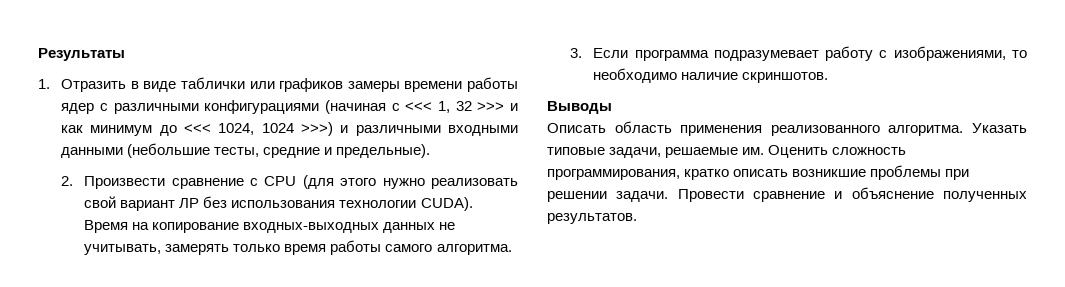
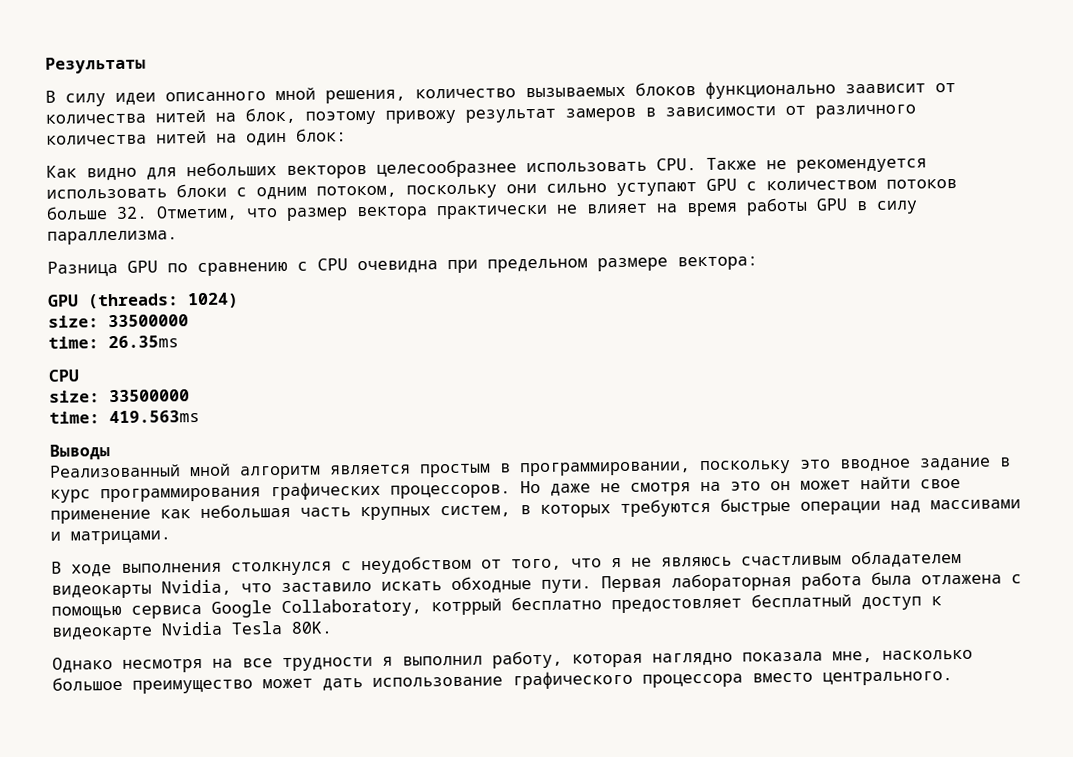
- 1. Отразить в виде таблички или графиков замеры времени работы ядер с различными конфигурациями (начиная с <<< 1, 32 >>> и как минимум до <<< 1024, 1024 >>>) и различными входными данными (небольшие тесты, средние и предельные).
- 2. Произвести сравнение с CPU (для этого нужно реализовать свой вариант ЛР без использования технологии CUDA). Время на копирование входных-выходных данных не учитывать, замерять только время работы самого алгоритма.
- 3. Если программа подразумевает работу с изображениями, то необходимо наличие скриншотов.
+ В силу идеи описанного мной решения, количество вызываемых блоков функционально заависит от количества нитей на блок, поэтому привожу результат замеров в зависимости от различного количества нитей на один блок:
+ Как видно для небольших векторов целесообразнее использовать CPU. Также не рекомендуется использовать блоки с одним потоком, поскольку они сильно уступают GPU с количеством потоков больше 32. Отметим, что размер вектора практически не влияет на время работы GPU в силу параллелизма.
+ Разница GPU по сравнению с CPU очевидна при предельном размере вектора:
+ GPU (threads: 1024)
+ size: 33500000
+ time: 26.35ms
+ CPU
+ size: 33500000
+ time: 419.563ms
  Выводы
- Описать область применения реализованного алгоритма. Указать типовые задачи, решаемые им. Оценить сложность программирования, кратко описать возникшие проблемы при решении задачи. Провести сравнение и объяснение полученных результатов.
+ Реализованный мной алгоритм является простым в программировании, поскольку это вводное задание в курс программирования графических процессоров. Но даже не смотря на это он может найти свое применение как небольшая часть крупных систем, в которых требуются быстрые операции над массивами и матрицами.
+ В ходе выполнения столкнулся с неудобством от того, что я не являюсь счастливым обладателем видеокарты Nvidia, что заставило искать обходные пути. Первая лабораторная работа была отлажена с помощью сервиса Google Collaboratory, котррый бесплатно предостовляет бесплатный доступ к видеокарте Nvidia Tesla 80K.
+ Однако несмотря на все трудности я выполнил работу, которая наглядно показала мне, насколько большое преимущество может дать использование графического процессора вместо центрального.

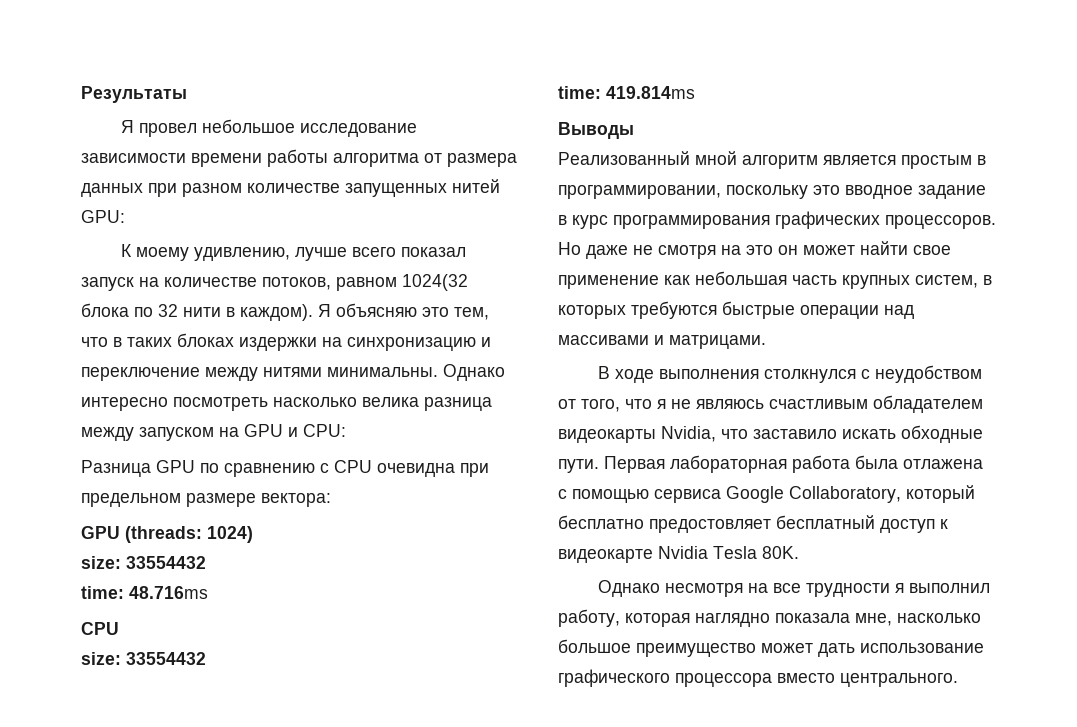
- В силу идеи описанного мной решения, количество вызываемых блоков функционально заависит от количества нитей на блок, поэтому привожу результат замеров в зависимости от различного количества нитей на один блок:
- Как видно для небольших векторов целесообразнее использовать CPU. Также не рекомендуется использовать блоки с одним потоком, поскольку они сильно уступают GPU с количеством потоков больше 32. Отметим, что размер вектора практически не влияет на время работы GPU в силу параллелизма.
+ Я провел небольшое исследование зависимости времени работы алгоритма от размера данных при разном количестве запущенных нитей GPU:
+ К моему удивлению, лучше всего показал запуск на количестве потоков, равном 1024(32 блока по 32 нити в каждом). Я объясняю это тем, что в таких блоках издержки на синхронизацию и переключение между нитями минимальны. Однако интересно посмотреть насколько велика разница между запуском на GPU и CPU:
  GPU (threads: 1024)
- size: 33500000
- time: 26.35ms
+ size: 33554432
+ time: 48.716ms
  CPU
- size: 33500000
- time: 419.563ms
+ size: 33554432
+ time: 419.814ms
- Первая лабораторная работа была отлажена с помощью сервиса Google Collaboratory, котррый бесплатно предостовляет бесплатный доступ к видеокарте Nvidia Tesla 80K.
+ Первая лабораторная работа была отлажена с помощью сервиса Google Collaboratory, который бесплатно предостовляет бесплатный доступ к видеокарте Nvidia Tesla 80K.

